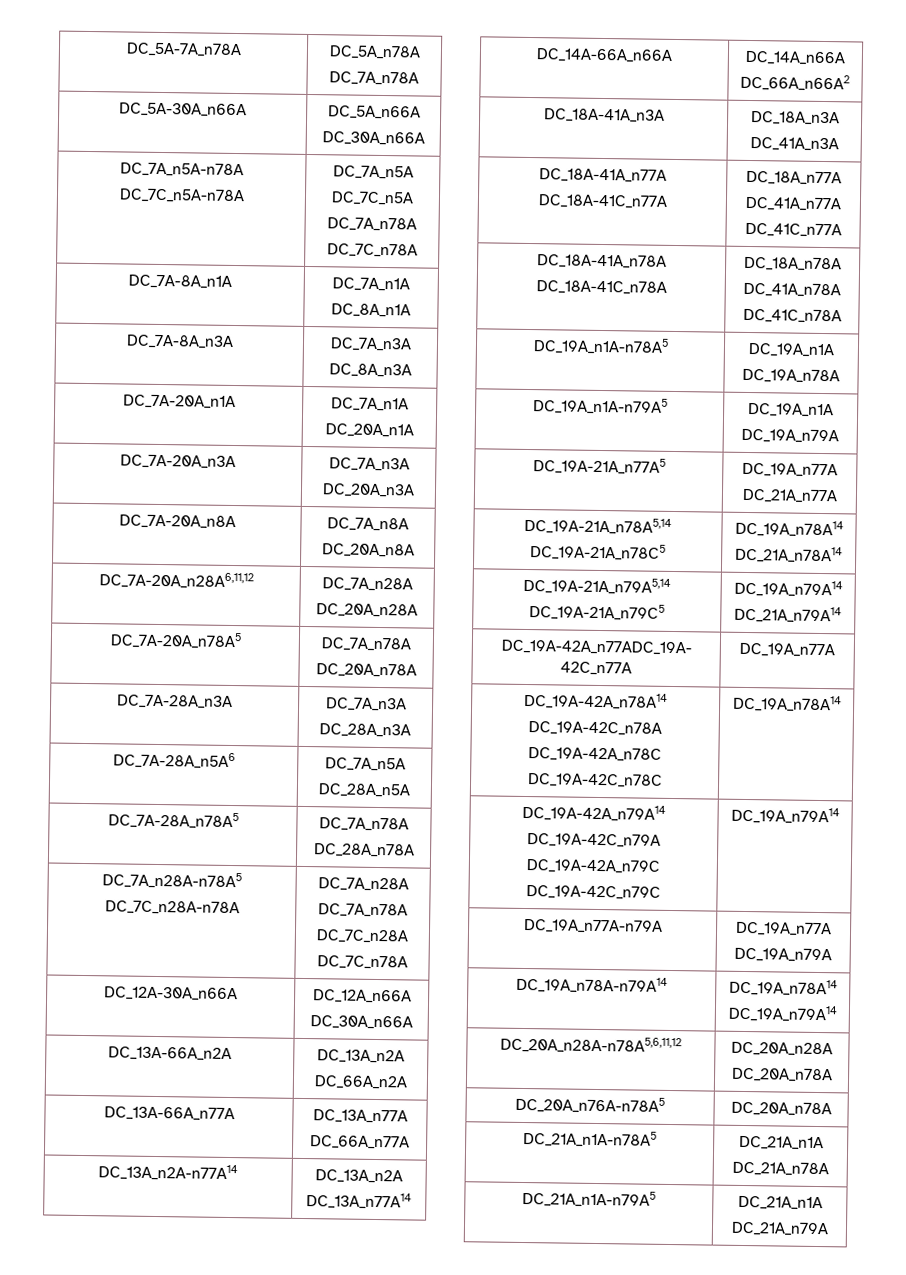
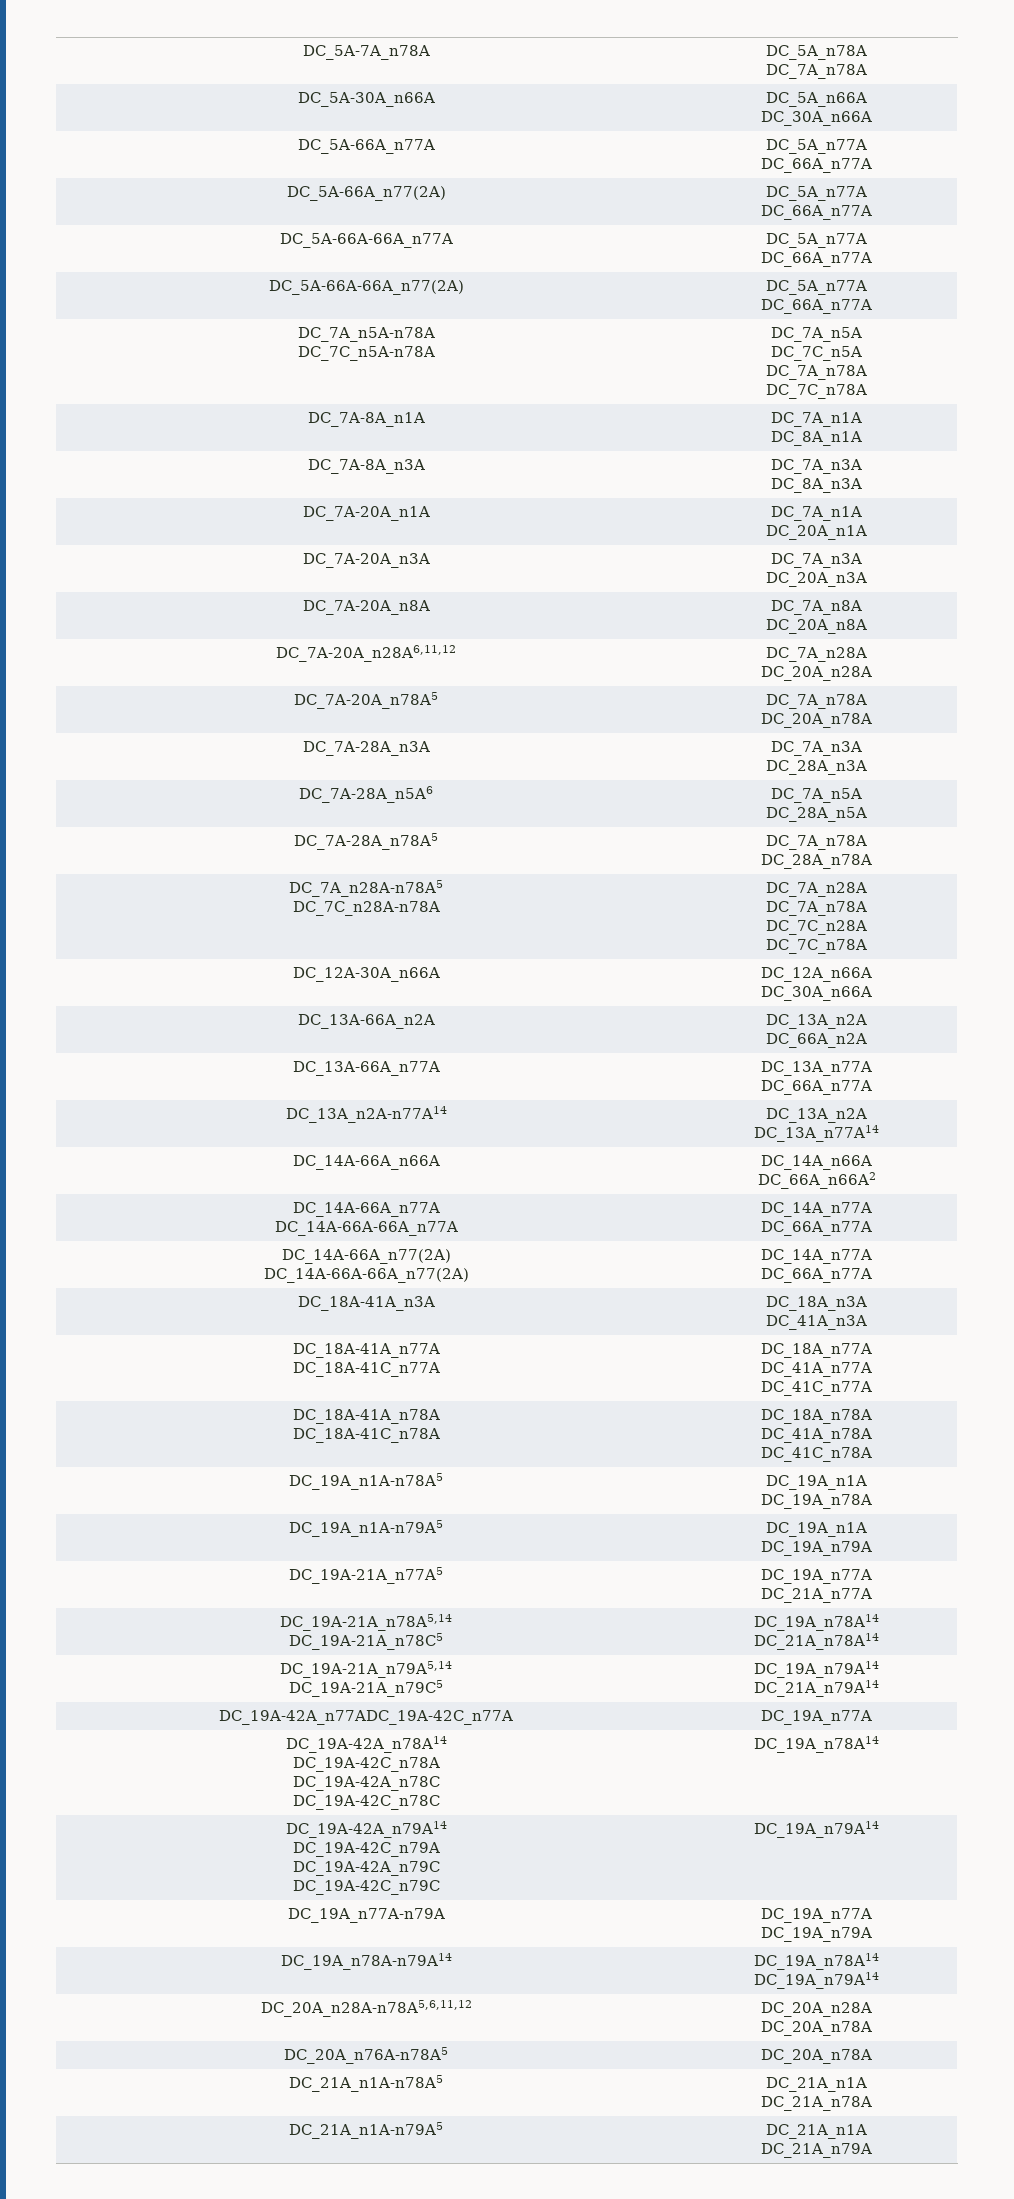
+ DC_5A-66A_n77A | DC_5A_n77A
+ DC_66A_n77A
+ DC_5A-66A_n77(2A) | DC_5A_n77A
+ DC_66A_n77A
+ DC_5A-66A-66A_n77A | DC_5A_n77A
+ DC_66A_n77A
+ DC_5A-66A-66A_n77(2A) | DC_5A_n77A
+ DC_66A_n77A
+ DC_14A-66A_n77A
+ DC_14A-66A-66A_n77A | DC_14A_n77A
+ DC_66A_n77A
+ DC_14A-66A_n77(2A)
+ DC_14A-66A-66A_n77(2A) | DC_14A_n77A
+ DC_66A_n77A

